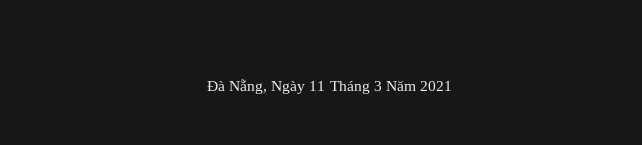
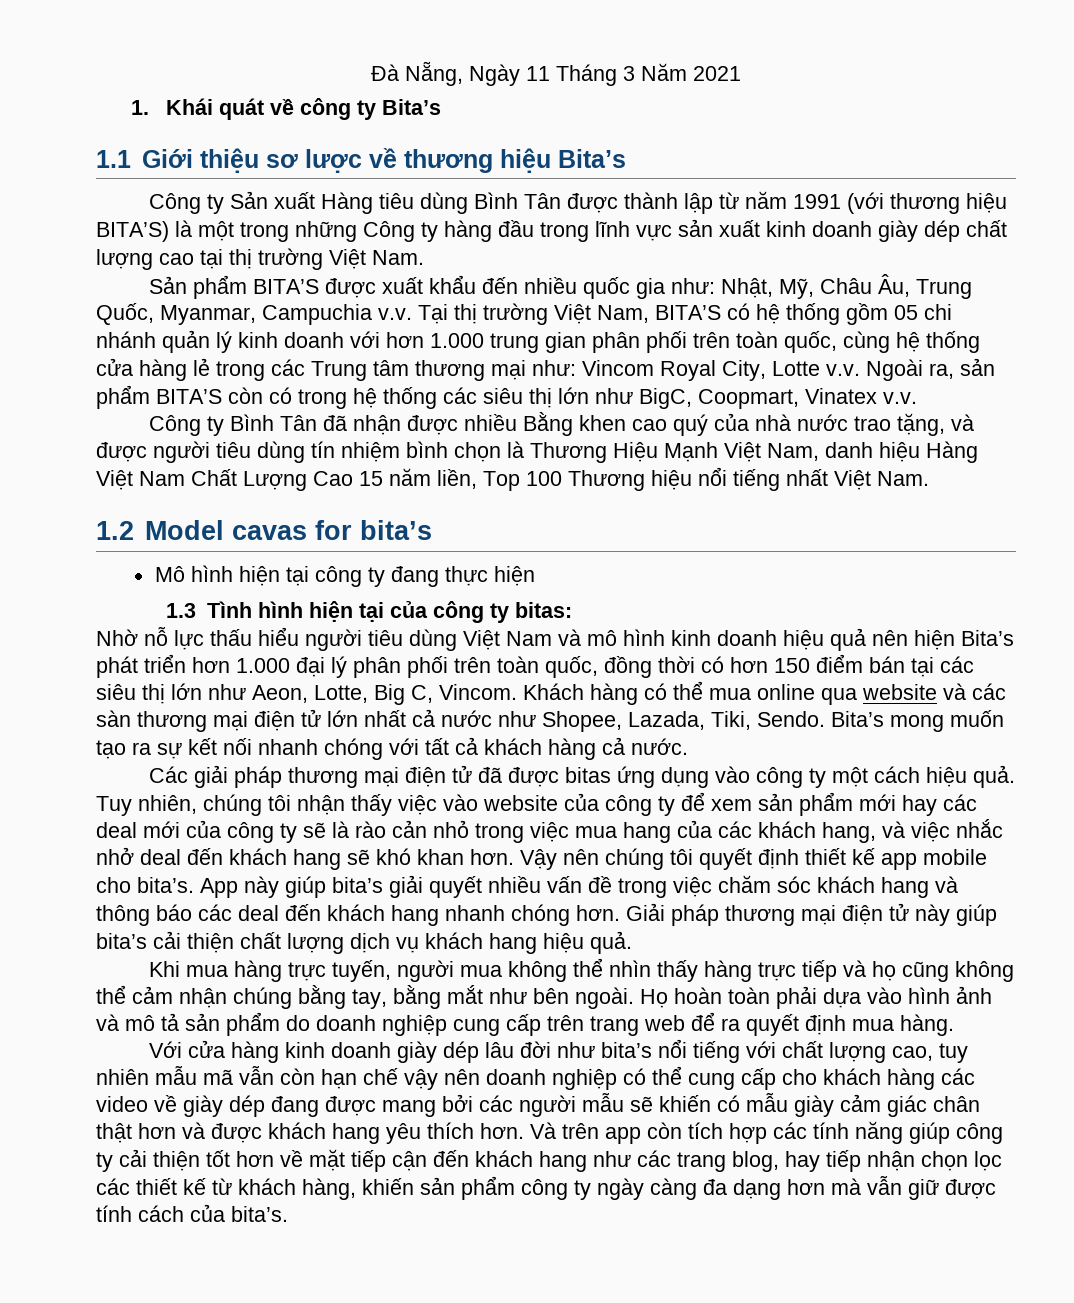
+ 1. Khái quát về công ty Bita’s
+ 1.1 Giới thiệu sơ lược về thương hiệu Bita’s
+ Công ty Sản xuất Hàng tiêu dùng Bình Tân được thành lập từ năm 1991 (với thương hiệu BITA’S) là một trong những Công ty hàng đầu trong lĩnh vực sản xuất kinh doanh giày dép chất lượng cao tại thị trường Việt Nam.
+ Sản phẩm BITA’S được xuất khẩu đến nhiều quốc gia như: Nhật, Mỹ, Châu Âu, Trung Quốc, Myanmar, Campuchia v.v. Tại thị trường Việt Nam, BITA’S có hệ thống gồm 05 chi nhánh quản lý kinh doanh với hơn 1.000 trung gian phân phối trên toàn quốc, cùng hệ thống cửa hàng lẻ trong các Trung tâm thương mại như: Vincom Royal City, Lotte v.v. Ngoài ra, sản phẩm BITA’S còn có trong hệ thống các siêu thị lớn như BigC, Coopmart, Vinatex v.v.
+ Công ty Bình Tân đã nhận được nhiều Bằng khen cao quý của nhà nước trao tặng, và được người tiêu dùng tín nhiệm bình chọn là Thương Hiệu Mạnh Việt Nam, danh hiệu Hàng Việt Nam Chất Lượng Cao 15 năm liền, Top 100 Thương hiệu nổi tiếng nhất Việt Nam.
+ 1.2 Model cavas for bita’s
+ Mô hình hiện tại công ty đang thực hiện
+ 1.3 Tình hình hiện tại của công ty bitas:
+ Nhờ nỗ lực thấu hiểu người tiêu dùng Việt Nam và mô hình kinh doanh hiệu quả nên hiện Bita’s phát triển hơn 1.000 đại lý phân phối trên toàn quốc, đồng thời có hơn 150 điểm bán tại các siêu thị lớn như Aeon, Lotte, Big C, Vincom. Khách hàng có thể mua online qua website và các sàn thương mại điện tử lớn nhất cả nước như Shopee, Lazada, Tiki, Sendo. Bita’s mong muốn tạo ra sự kết nối nhanh chóng với tất cả khách hàng cả nước.
+ Các giải pháp thương mại điện tử đã được bitas ứng dụng vào công ty một cách hiệu quả. Tuy nhiên, chúng tôi nhận thấy việc vào website của công ty để xem sản phẩm mới hay các deal mới của công ty sẽ là rào cản nhỏ trong việc mua hang của các khách hang, và việc nhắc nhở deal đến khách hang sẽ khó khan hơn. Vậy nên chúng tôi quyết định thiết kế app mobile cho bita’s. App này giúp bita’s giải quyết nhiều vấn đề trong việc chăm sóc khách hang và thông báo các deal đến khách hang nhanh chóng hơn. Giải pháp thương mại điện tử này giúp bita’s cải thiện chất lượng dịch vụ khách hang hiệu quả.
+ Khi mua hàng trực tuyến, người mua không thể nhìn thấy hàng trực tiếp và họ cũng không thể cảm nhận chúng bằng tay, bằng mắt như bên ngoài. Họ hoàn toàn phải dựa vào hình ảnh và mô tả sản phẩm do doanh nghiệp cung cấp trên trang web để ra quyết định mua hàng.
+ Với cửa hàng kinh doanh giày dép lâu đời như bita’s nổi tiếng với chất lượng cao, tuy nhiên mẫu mã vẫn còn hạn chế vậy nên doanh nghiệp có thể cung cấp cho khách hàng các video về giày dép đang được mang bởi các người mẫu sẽ khiến có mẫu giày cảm giác chân thật hơn và được khách hang yêu thích hơn. Và trên app còn tích hợp các tính năng giúp công ty cải thiện tốt hơn về mặt tiếp cận đến khách hang như các trang blog, hay tiếp nhận chọn lọc các thiết kế từ khách hàng, khiến sản phẩm công ty ngày càng đa dạng hơn mà vẫn giữ được tính cách của bita’s.

